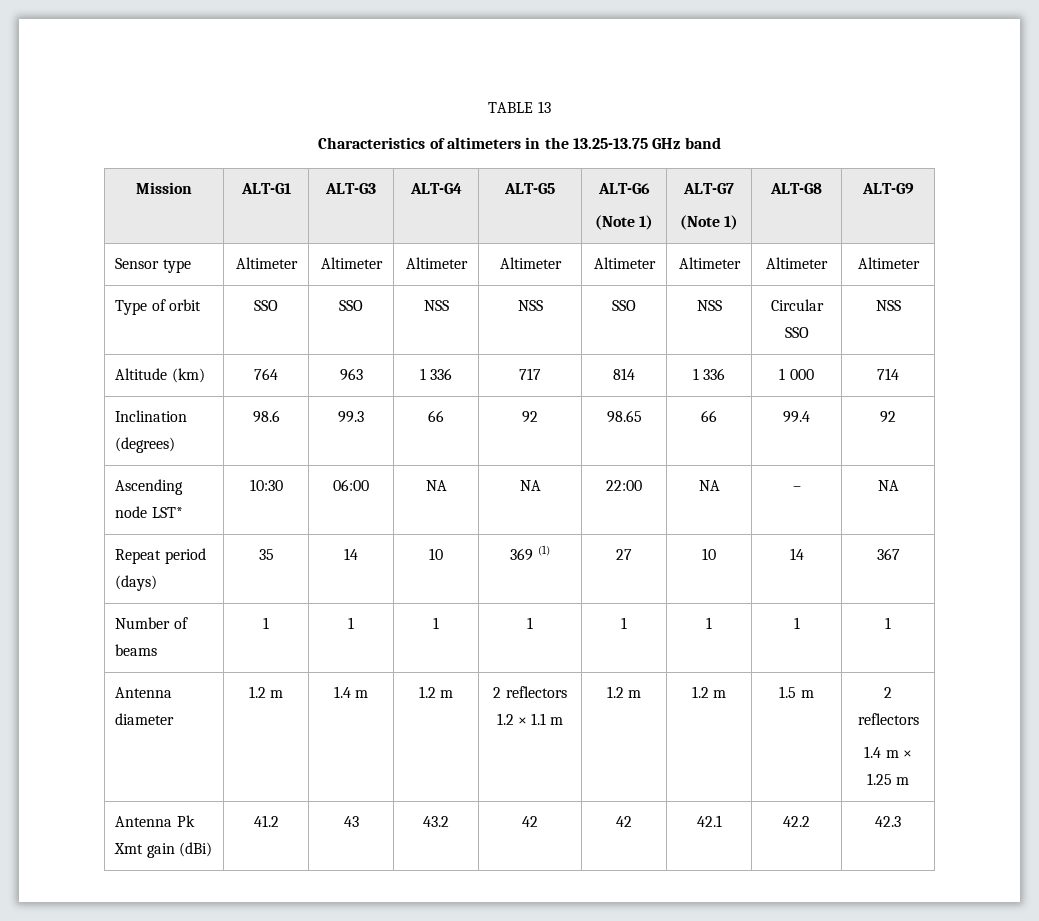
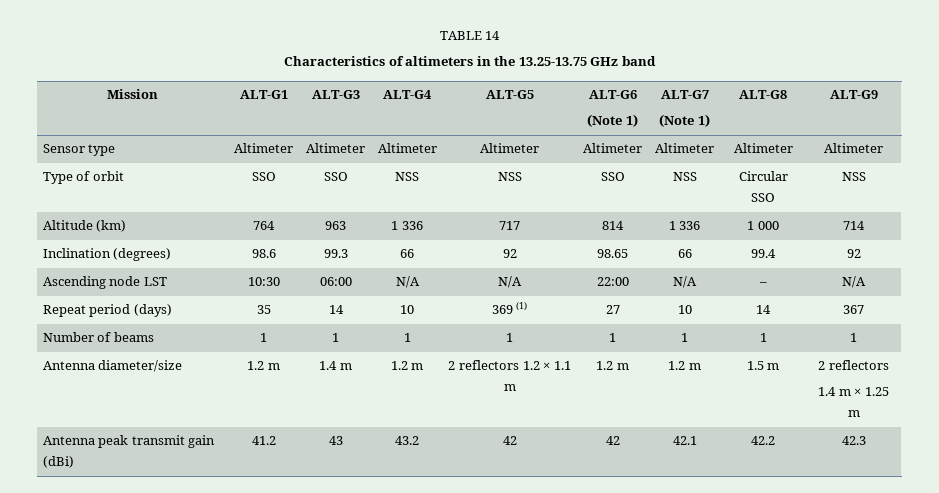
- TABLE 13
+ TABLE 14
- Ascending node LST* | 10:30 | 06:00 | NA | NA | 22:00 | NA | – | NA
+ Ascending node LST | 10:30 | 06:00 | N/A | N/A | 22:00 | N/A | – | N/A
- Antenna diameter | 1.2 m | 1.4 m | 1.2 m | 2 reflectors 1.2 × 1.1 m | 1.2 m | 1.2 m | 1.5 m | 2 reflectors
+ Antenna diameter/size | 1.2 m | 1.4 m | 1.2 m | 2 reflectors 1.2 × 1.1 m | 1.2 m | 1.2 m | 1.5 m | 2 reflectors
- Antenna Pk Xmt gain (dBi) | 41.2 | 43 | 43.2 | 42 | 42 | 42.1 | 42.2 | 42.3
+ Antenna peak transmit gain (dBi) | 41.2 | 43 | 43.2 | 42 | 42 | 42.1 | 42.2 | 42.3

